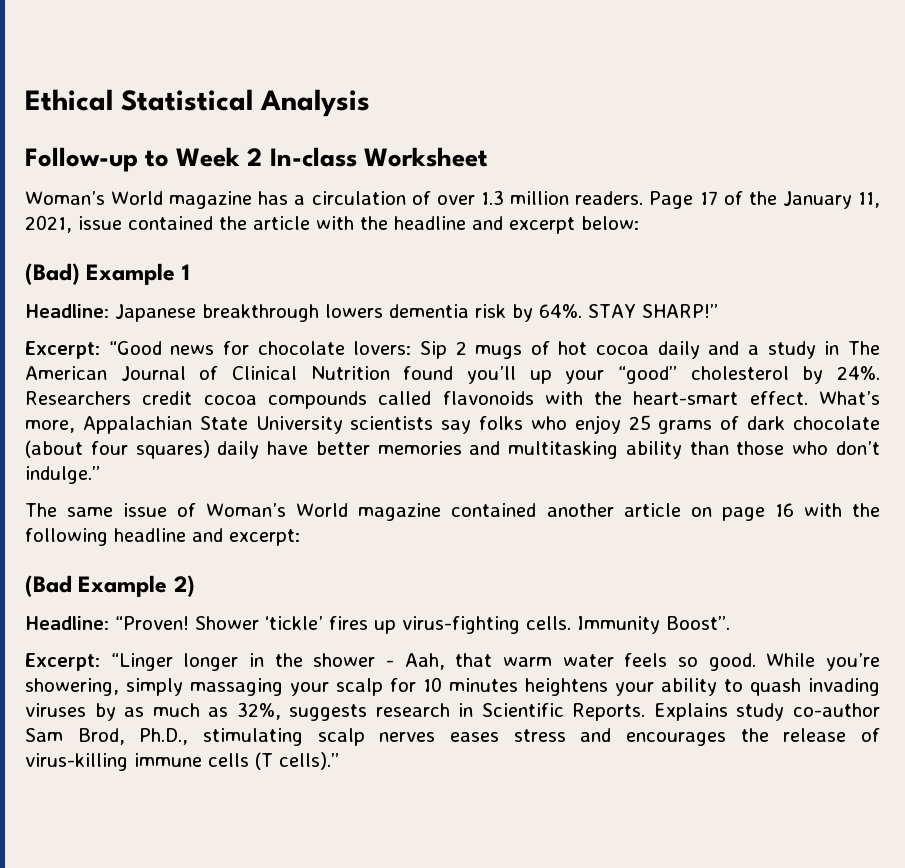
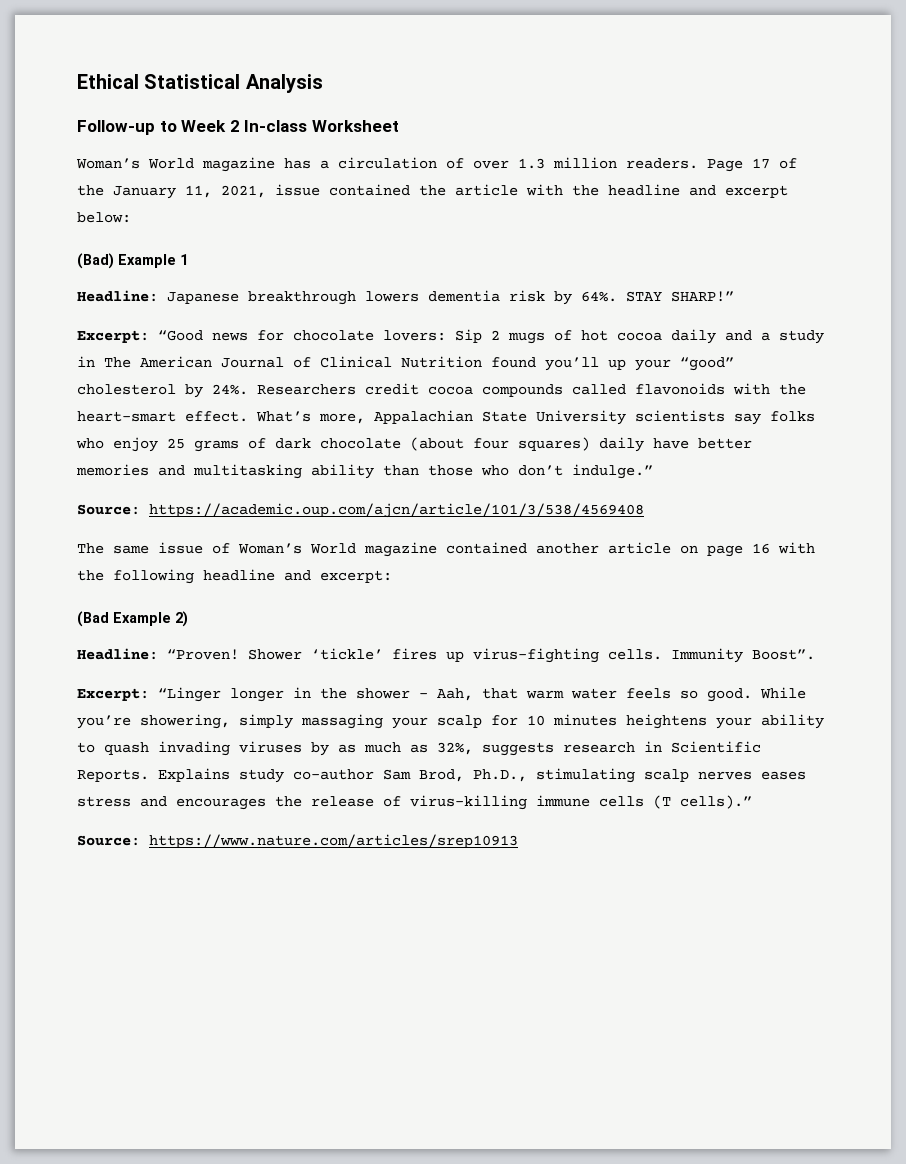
+ Source: https://academic.oup.com/ajcn/article/101/3/538/4569408
+ Source: https://www.nature.com/articles/srep10913

